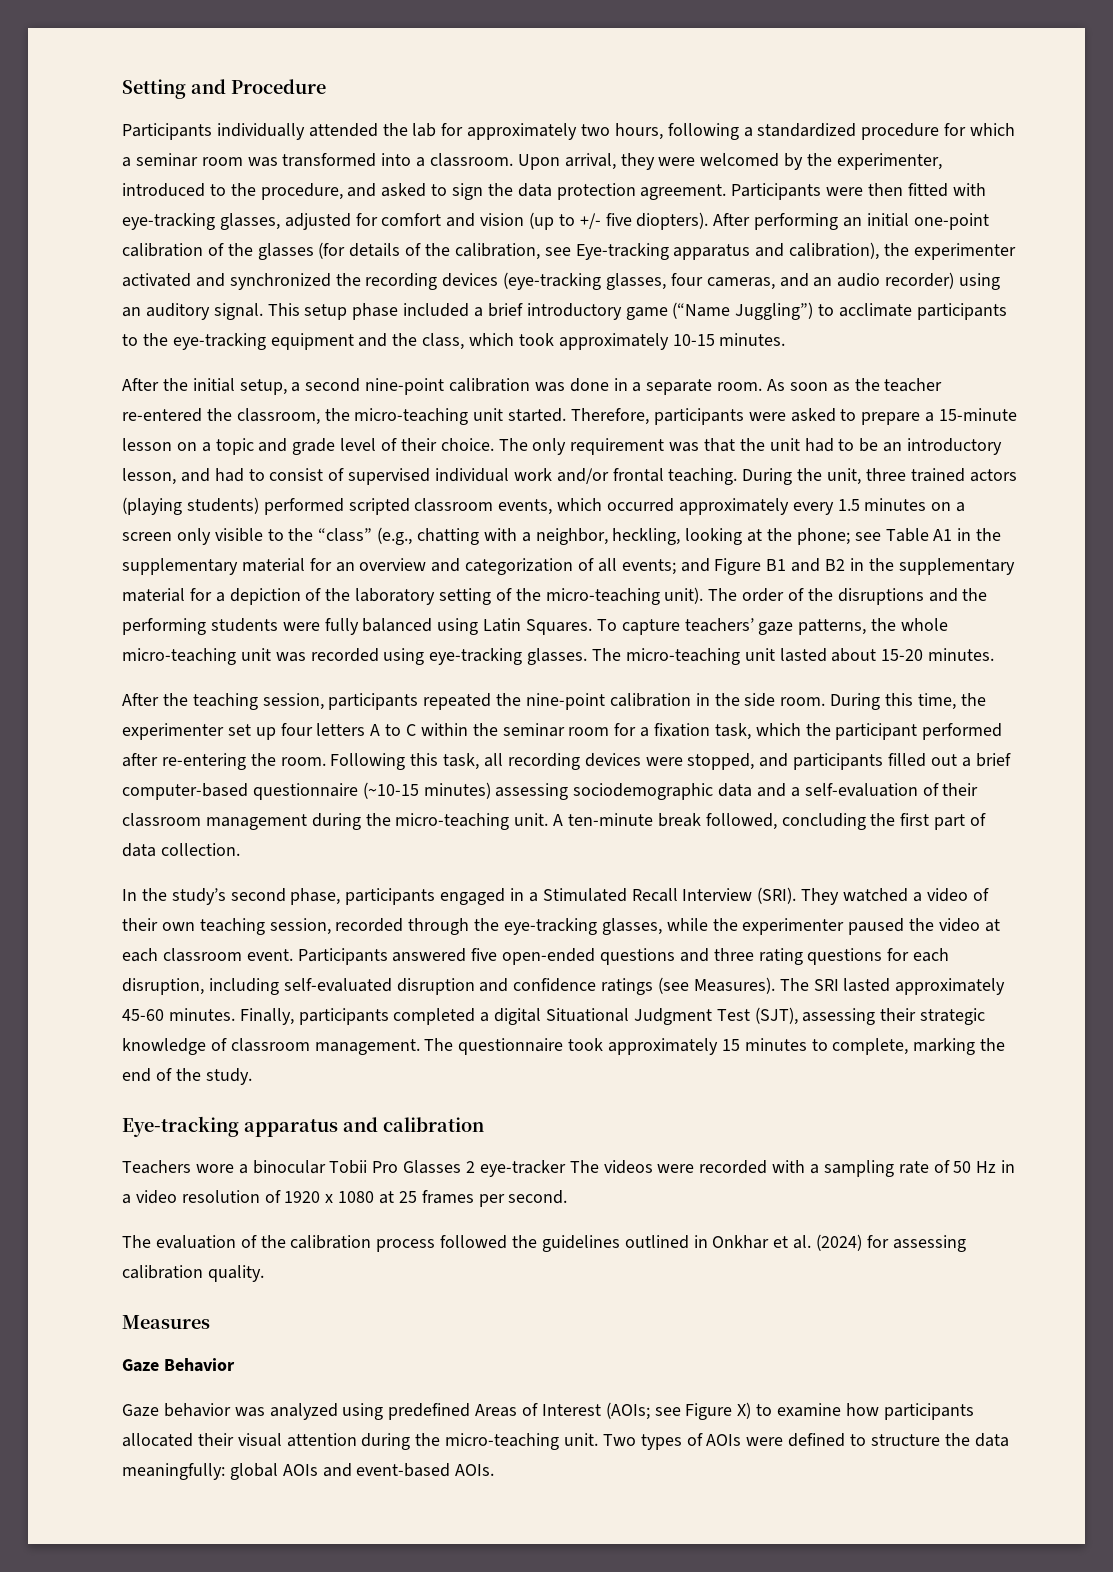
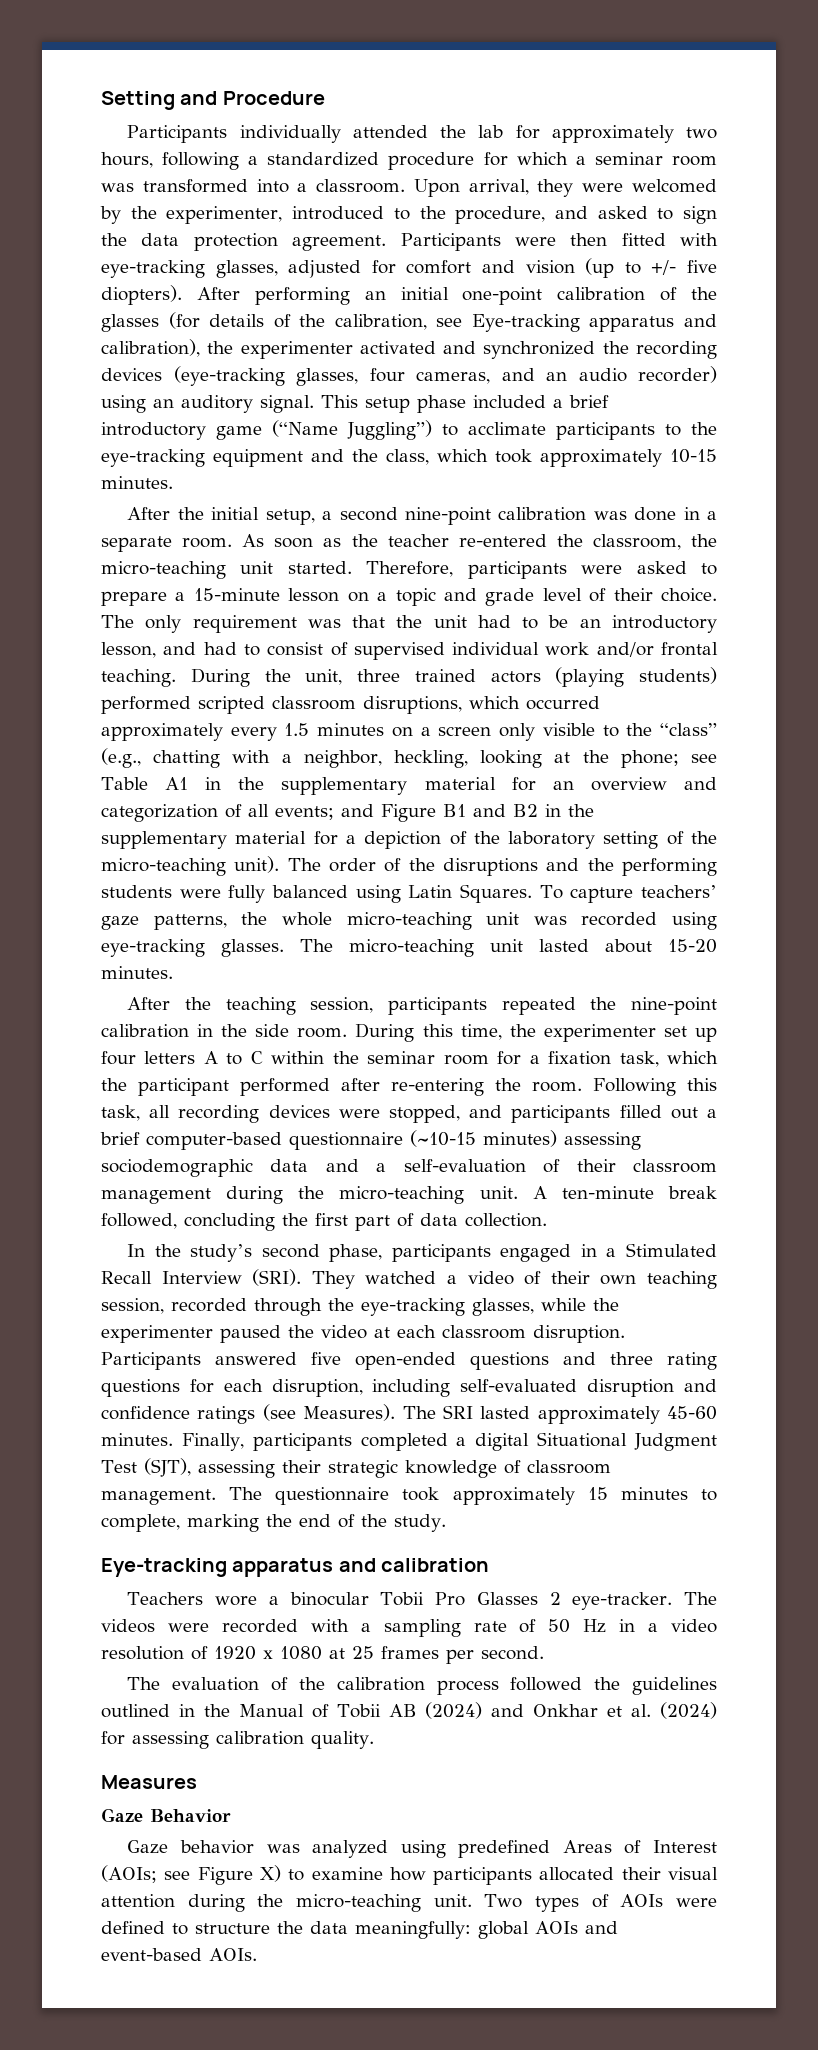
- During the unit, three trained actors (playing students) performed scripted classroom events, which occurred approximately every 1.5 minutes on a screen only visible to the “class” (e.g., chatting with a neighbor, heckling, looking at the phone;
+ During the unit, three trained actors (playing students) performed scripted classroom disruptions, which occurred approximately every 1.5 minutes on a screen only visible to the “class” (e.g., chatting with a neighbor, heckling, looking at the phone;
- They watched a video of their own teaching session, recorded through the eye-tracking glasses, while the experimenter paused the video at each classroom event.
+ They watched a video of their own teaching session, recorded through the eye-tracking glasses, while the experimenter paused the video at each classroom disruption.
- Teachers wore a binocular Tobii Pro Glasses 2 eye-tracker The videos were recorded with a sampling rate of 50 Hz in a video resolution of 1920 x 1080 at 25 frames per second.
+ Teachers wore a binocular Tobii Pro Glasses 2 eye-tracker. The videos were recorded with a sampling rate of 50 Hz in a video resolution of 1920 x 1080 at 25 frames per second.
- The evaluation of the calibration process followed the guidelines outlined in Onkhar et al. (2024) for assessing calibration quality.
+ The evaluation of the calibration process followed the guidelines outlined in the Manual of Tobii AB (2024) and Onkhar et al. (2024) for assessing calibration quality.

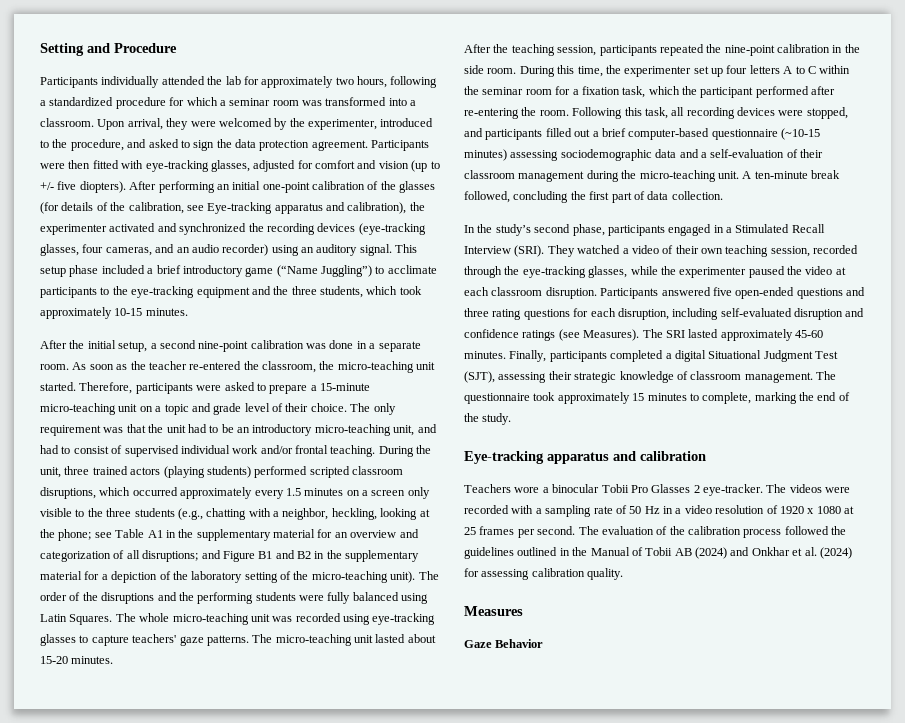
- This setup phase included a brief introductory game (“Name Juggling”) to acclimate participants to the eye-tracking equipment and the class, which took approximately 10-15 minutes.
+ This setup phase included a brief introductory game (“Name Juggling”) to acclimate participants to the eye-tracking equipment and the three students, which took approximately 10-15 minutes.
- Therefore, participants were asked to prepare a 15-minute lesson on a topic and grade level of their choice.
+ Therefore, participants were asked to prepare a 15-minute micro-teaching unit on a topic and grade level of their choice.
- The only requirement was that the unit had to be an introductory lesson, and had to consist of supervised individual work and/or frontal teaching.
+ The only requirement was that the unit had to be an introductory micro-teaching unit, and had to consist of supervised individual work and/or frontal teaching.
- During the unit, three trained actors (playing students) performed scripted classroom disruptions, which occurred approximately every 1.5 minutes on a screen only visible to the “class” (e.g., chatting with a neighbor, heckling, looking at the phone;
+ During the unit, three trained actors (playing students) performed scripted classroom disruptions, which occurred approximately every 1.5 minutes on a screen only visible to the three students (e.g., chatting with a neighbor, heckling, looking at the phone;
- see Table A1 in the supplementary material for an overview and categorization of all events;
+ see Table A1 in the supplementary material for an overview and categorization of all disruptions;
- To capture teachers’ gaze patterns, the whole micro-teaching unit was recorded using eye-tracking glasses.
+ The whole micro-teaching unit was recorded using eye-tracking glasses to capture teachers' gaze patterns.
- The videos were recorded with a sampling rate of 50 Hz in a video resolution of 1920 x 1080 at 25 frames per second.
- The evaluation of the calibration process followed the guidelines outlined in the Manual of Tobii AB (2024) and Onkhar et al. (2024) for assessing calibration quality.
+ The videos were recorded with a sampling rate of 50 Hz in a video resolution of 1920 x 1080 at 25 frames per second. The evaluation of the calibration process followed the guidelines outlined in the Manual of Tobii AB (2024) and Onkhar et al. (2024) for assessing calibration quality.
- Gaze behavior was analyzed using predefined Areas of Interest (AOIs; see Figure X) to examine how participants allocated their visual attention during the micro-teaching unit. Two types of AOIs were defined to structure the data meaningfully: global AOIs and event-based AOIs.

